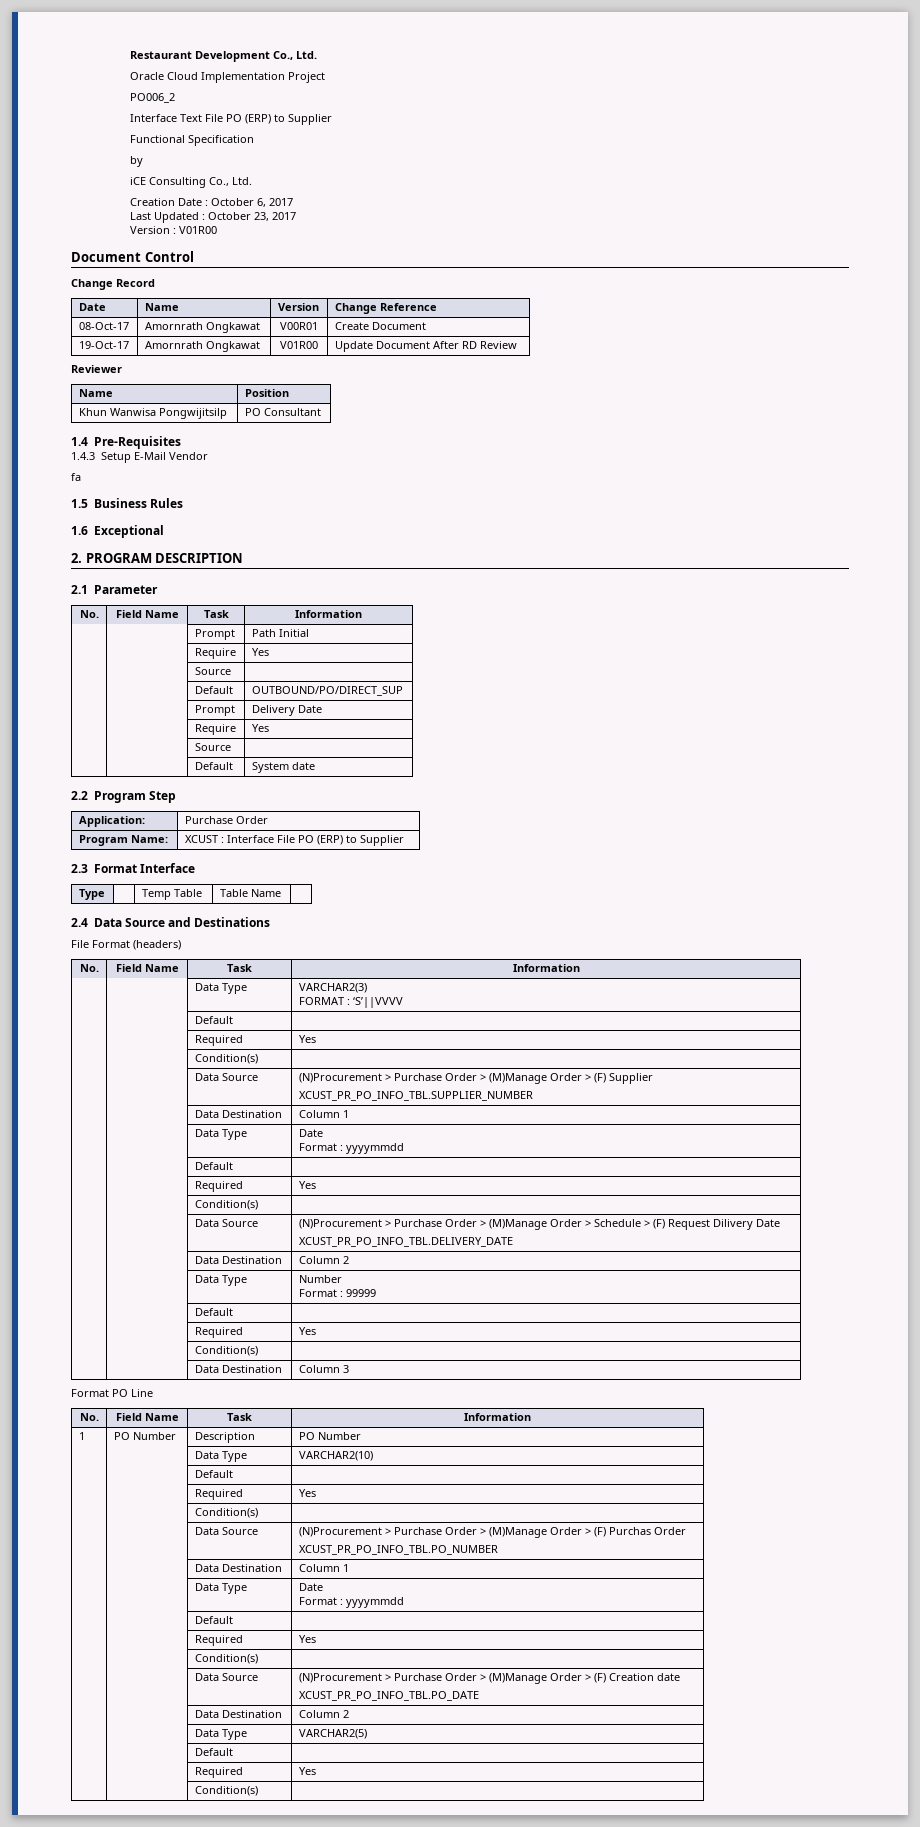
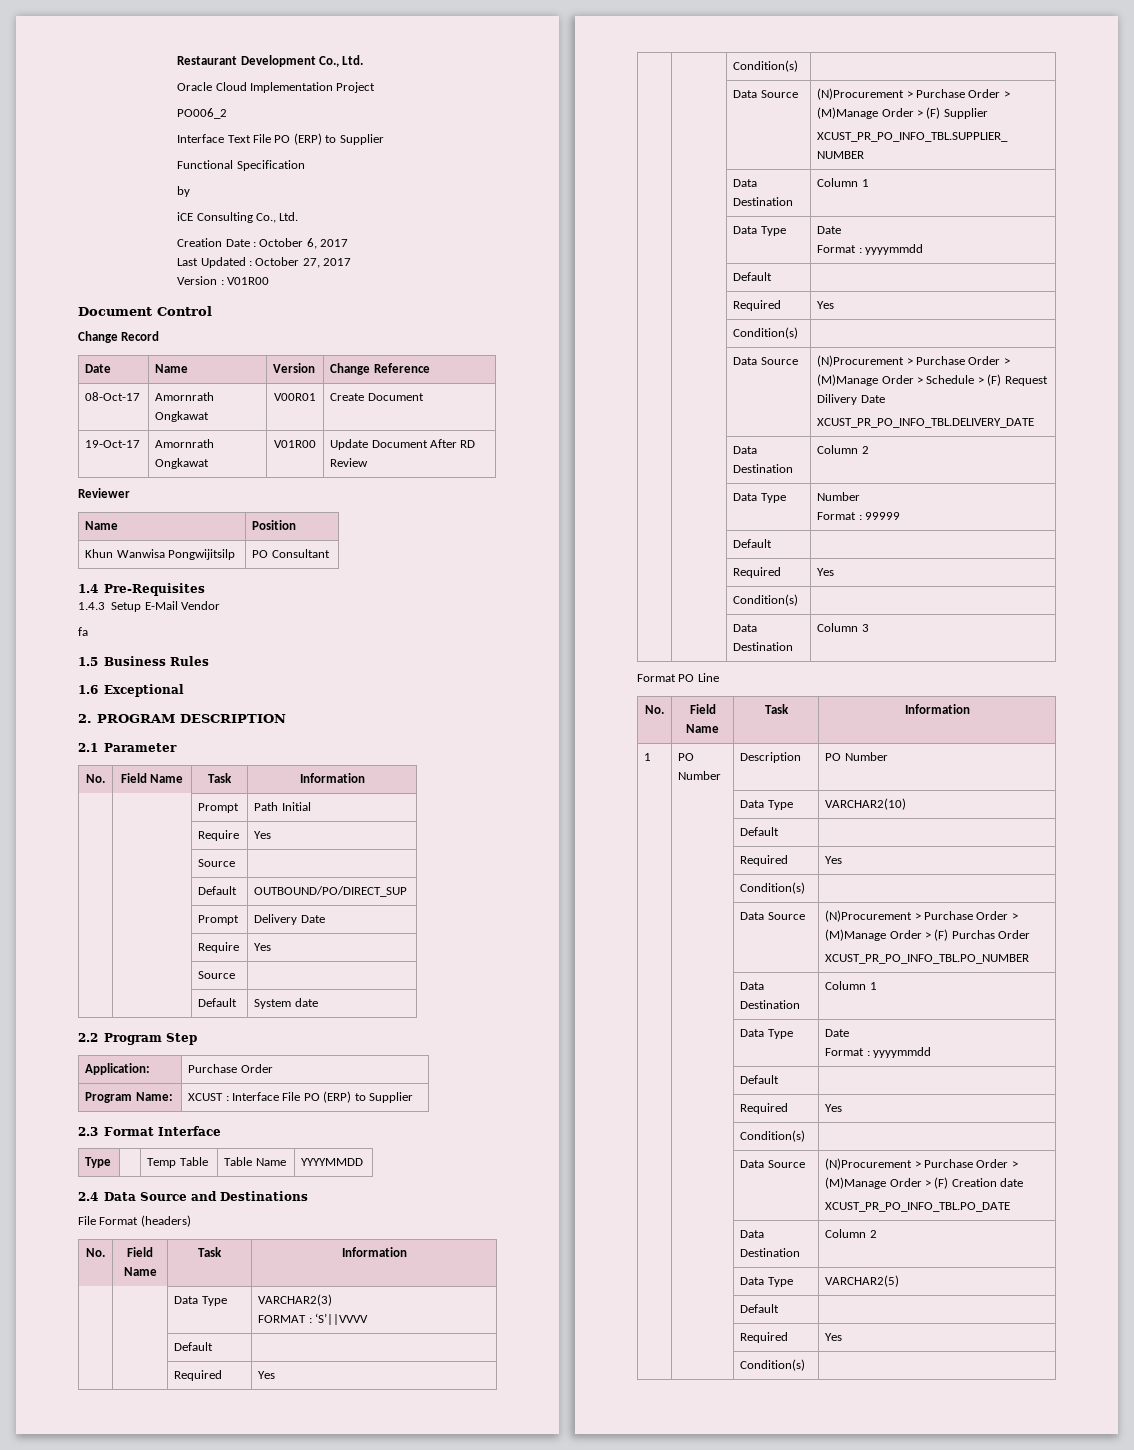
- Last Updated : October 23, 2017
+ Last Updated : October 27, 2017
- Type | | Temp Table | Table Name |
+ Type | | Temp Table | Table Name | YYYYMMDD

